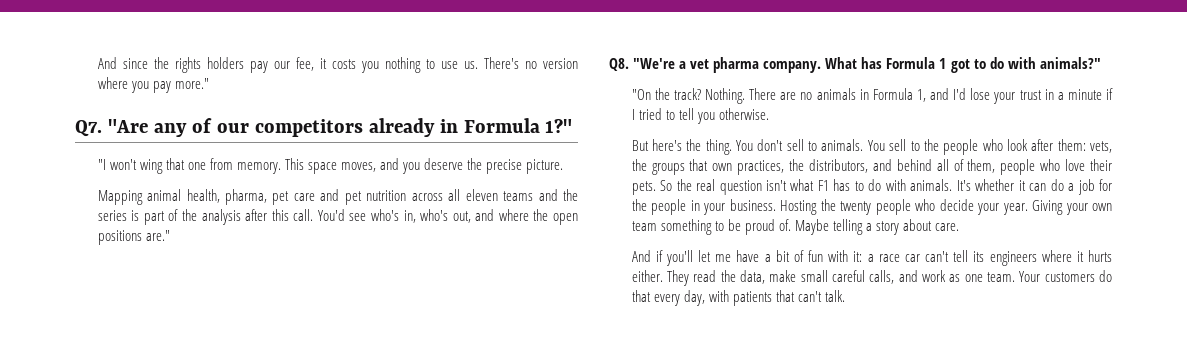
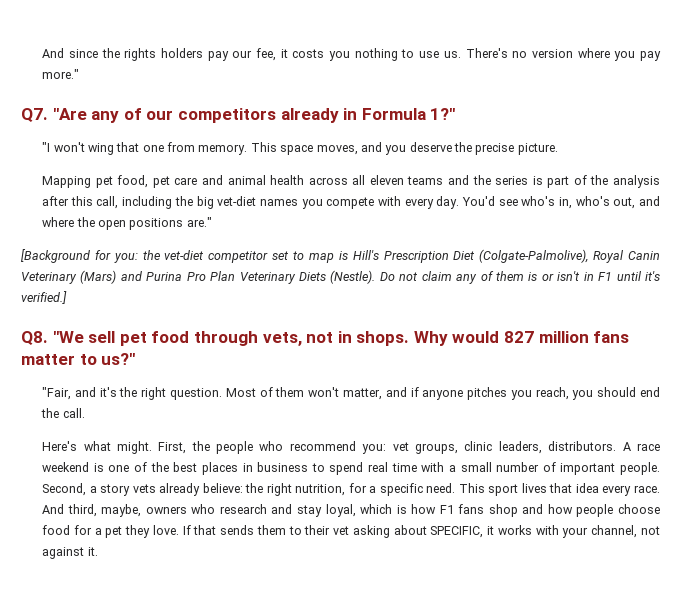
- Mapping animal health, pharma, pet care and pet nutrition across all eleven teams and the series is part of the analysis after this call.
+ Mapping pet food, pet care and animal health across all eleven teams and the series is part of the analysis after this call, including the big vet-diet names you compete with every day.
- Q8. "We're a vet pharma company. What has Formula 1 got to do with animals?"
- "On the track? Nothing. There are no animals in Formula 1, and I'd lose your trust in a minute if I tried to tell you otherwise.
- But here's the thing. You don't sell to animals. You sell to the people who look after them: vets, the groups that own practices, the distributors, and behind all of them, people who love their pets. So the real question isn't what F1 has to do with animals. It's whether it can do a job for the people in your business. Hosting the twenty people who decide your year. Giving your own team something to be proud of. Maybe telling a story about care.
- And if you'll let me have a bit of fun with it: a race car can't tell its engineers where it hurts either. They read the data, make small careful calls, and work as one team. Your customers do that every day, with patients that can't talk.
+ [Background for you: the vet-diet competitor set to map is Hill's Prescription Diet (Colgate-Palmolive), Royal Canin Veterinary (Mars) and Purina Pro Plan Veterinary Diets (Nestle). Do not claim any of them is or isn't in F1 until it's verified.]
+ Q8. "We sell pet food through vets, not in shops. Why would 827 million fans matter to us?"
+ "Fair, and it's the right question. Most of them won't matter, and if anyone pitches you reach, you should end the call.
+ Here's what might. First, the people who recommend you: vet groups, clinic leaders, distributors. A race weekend is one of the best places in business to spend real time with a small number of important people. Second, a story vets already believe: the right nutrition, for a specific need. This sport lives that idea every race. And third, maybe, owners who research and stay loyal, which is how F1 fans shop and how people choose food for a pet they love. If that sends them to their vet asking about SPECIFIC, it works with your channel, not against it.

